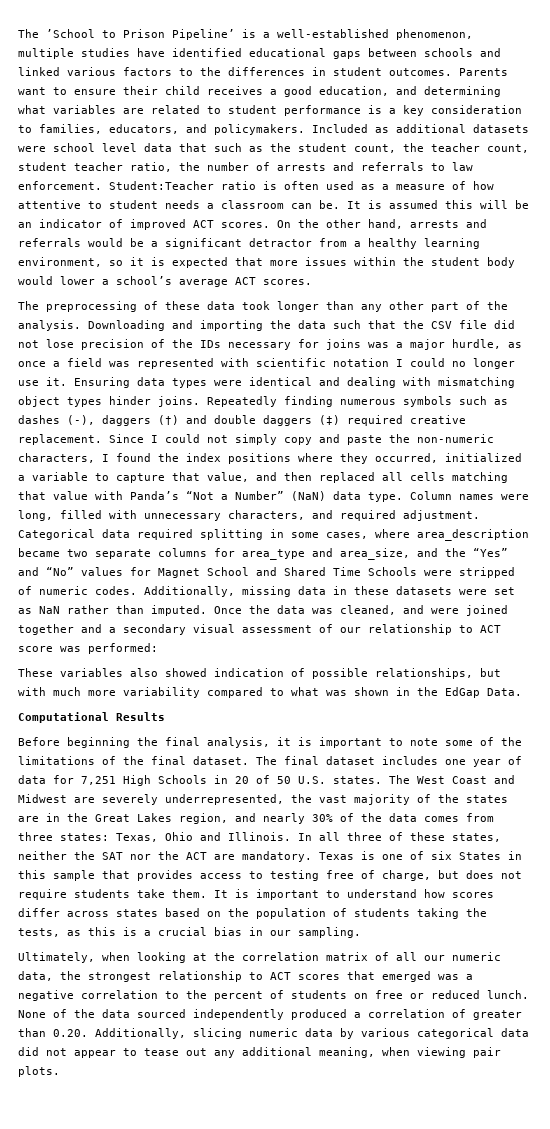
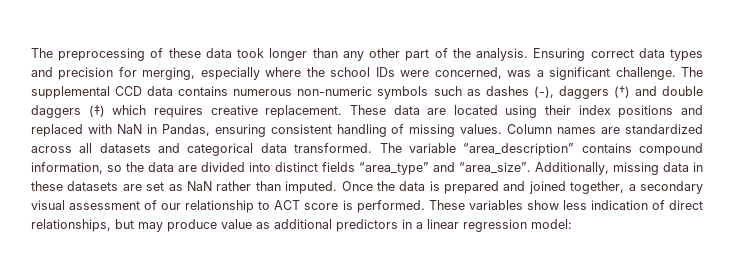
- The ’School to Prison Pipeline’ is a well-established phenomenon, multiple studies have identified educational gaps between schools and linked various factors to the differences in student outcomes. Parents want to ensure their child receives a good education, and determining what variables are related to student performance is a key consideration to families, educators, and policymakers. Included as additional datasets were school level data that such as the student count, the teacher count, student teacher ratio, the number of arrests and referrals to law enforcement. Student:Teacher ratio is often used as a measure of how attentive to student needs a classroom can be. It is assumed this will be an indicator of improved ACT scores. On the other hand, arrests and referrals would be a significant detractor from a healthy learning environment, so it is expected that more issues within the student body would lower a school’s average ACT scores.
- Downloading and importing the data such that the CSV file did not lose precision of the IDs necessary for joins was a major hurdle, as once a field was represented with scientific notation I could no longer use it. Ensuring data types were identical and dealing with mismatching object types hinder joins. Repeatedly finding numerous symbols such as dashes (-), daggers (†) and double daggers (‡) required creative replacement. Since I could not simply copy and paste the non-numeric characters, I found the index positions where they occurred, initialized a variable to capture that value, and then replaced all cells matching that value with Panda’s “Not a Number” (NaN) data type. Column names were long, filled with unnecessary characters, and required adjustment. Categorical data required splitting in some cases, where area_description became two separate columns for area_type and area_size, and the “Yes” and “No” values for Magnet School and Shared Time Schools were stripped of numeric codes.
+ Ensuring correct data types and precision for merging, especially where the school IDs were concerned, was a significant challenge. The supplemental CCD data contains numerous non-numeric symbols such as dashes (-), daggers (†) and double daggers (‡) which requires creative replacement. These data are located using their index positions and replaced with NaN in Pandas, ensuring consistent handling of missing values. Column names are standardized across all datasets and categorical data transformed. The variable “area_description” contains compound information, so the data are divided into distinct fields “area_type” and “area_size”.
- Additionally, missing data in these datasets were set as NaN rather than imputed.
+ Additionally, missing data in these datasets are set as NaN rather than imputed.
- Once the data was cleaned, and were joined together and a secondary visual assessment of our relationship to ACT score was performed:
- These variables also showed indication of possible relationships, but with much more variability compared to what was shown in the EdGap Data.
- Computational Results
- Before beginning the final analysis, it is important to note some of the limitations of the final dataset. The final dataset includes one year of data for 7,251 High Schools in 20 of 50 U.S. states. The West Coast and Midwest are severely underrepresented, the vast majority of the states are in the Great Lakes region, and nearly 30% of the data comes from three states: Texas, Ohio and Illinois. In all three of these states, neither the SAT nor the ACT are mandatory. Texas is one of six States in this sample that provides access to testing free of charge, but does not require students take them. It is important to understand how scores differ across states based on the population of students taking the tests, as this is a crucial bias in our sampling.
- Ultimately, when looking at the correlation matrix of all our numeric data, the strongest relationship to ACT scores that emerged was a negative correlation to the percent of students on free or reduced lunch. None of the data sourced independently produced a correlation of greater than 0.20. Additionally, slicing numeric data by various categorical data did not appear to tease out any additional meaning, when viewing pair plots.
+ Once the data is prepared and joined together, a secondary visual assessment of our relationship to ACT score is performed. These variables show less indication of direct relationships, but may produce value as additional predictors in a linear regression model:

